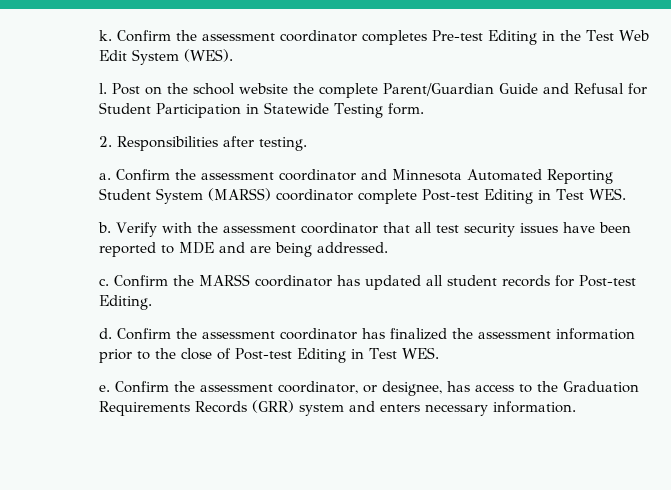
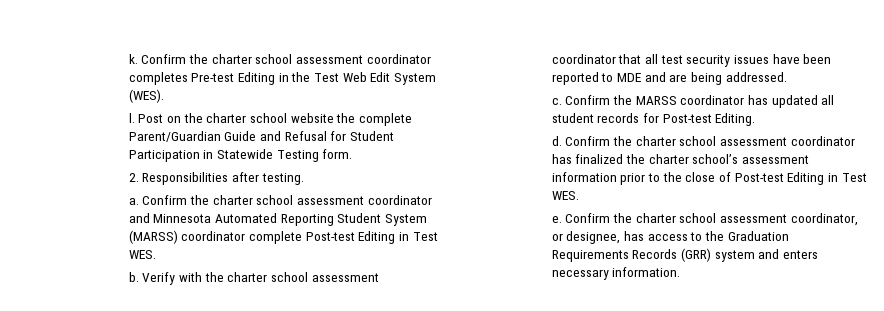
- Confirm the assessment coordinator completes Pre-test Editing in the Test Web Edit System (WES).
+ Confirm the charter school assessment coordinator completes Pre-test Editing in the Test Web Edit System (WES).
- Post on the school website the complete Parent/Guardian Guide and Refusal for Student Participation in Statewide Testing form.
+ Post on the charter school website the complete Parent/Guardian Guide and Refusal for Student Participation in Statewide Testing form.
- Confirm the assessment coordinator and Minnesota Automated Reporting Student System (MARSS) coordinator complete Post-test Editing in Test WES.
+ Confirm the charter school assessment coordinator and Minnesota Automated Reporting Student System (MARSS) coordinator complete Post-test Editing in Test WES.
- Verify with the assessment coordinator that all test security issues have been reported to MDE and are being addressed.
+ Verify with the charter school assessment coordinator that all test security issues have been reported to MDE and are being addressed.
- Confirm the assessment coordinator has finalized the assessment information prior to the close of Post-test Editing in Test WES.
+ Confirm the charter school assessment coordinator has finalized the charter school’s assessment information prior to the close of Post-test Editing in Test WES.
- Confirm the assessment coordinator, or designee, has access to the Graduation Requirements Records (GRR) system and enters necessary information.
+ Confirm the charter school assessment coordinator, or designee, has access to the Graduation Requirements Records (GRR) system and enters necessary information.

